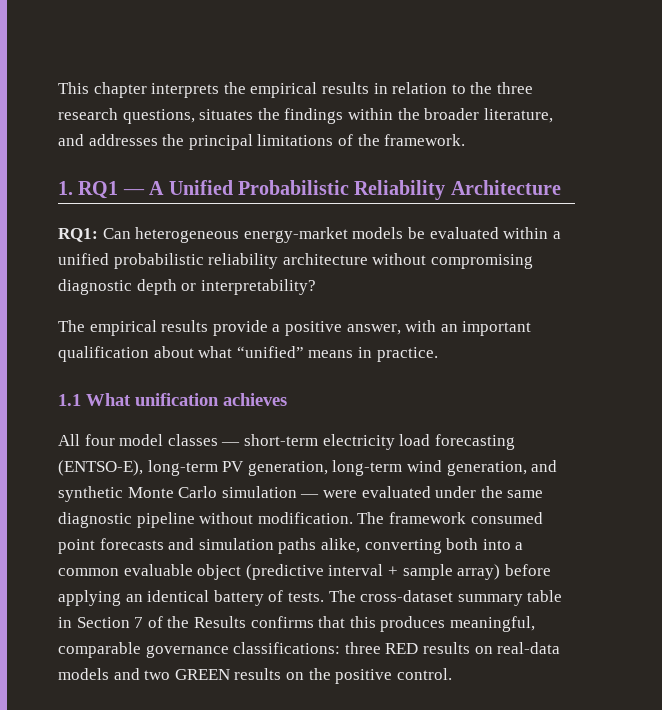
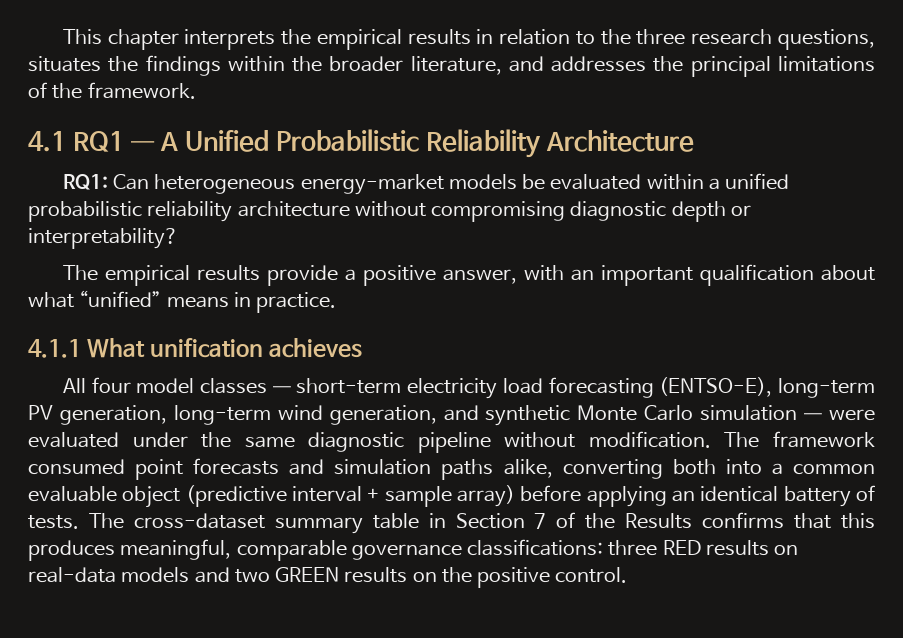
- 1. RQ1 — A Unified Probabilistic Reliability Architecture
+ 4.1 RQ1 — A Unified Probabilistic Reliability Architecture
- 1.1 What unification achieves
+ 4.1.1 What unification achieves

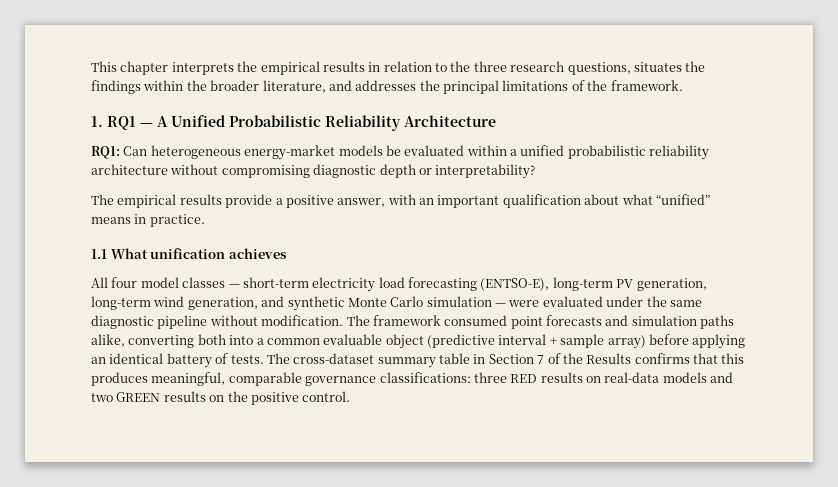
- 4.1 RQ1 — A Unified Probabilistic Reliability Architecture
+ 1. RQ1 — A Unified Probabilistic Reliability Architecture
- 4.1.1 What unification achieves
+ 1.1 What unification achieves

